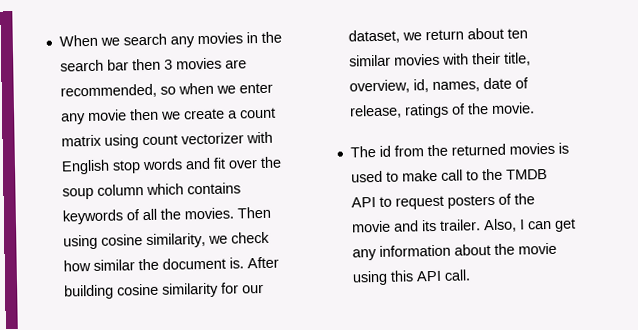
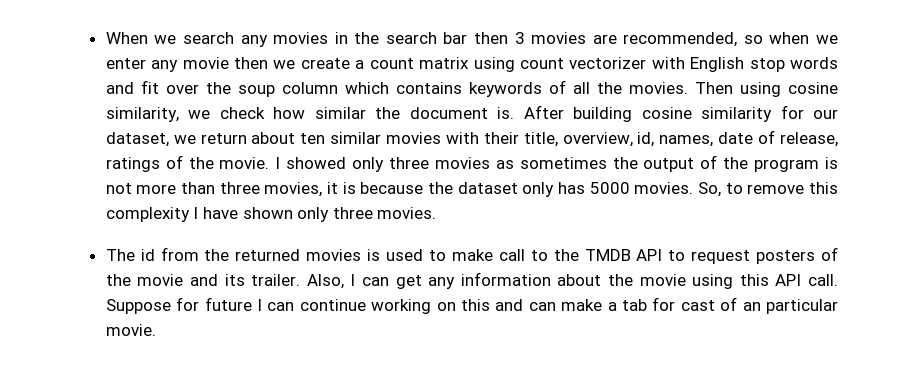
+ I showed only three movies as sometimes the output of the program is not more than three movies, it is because the dataset only has 5000 movies. So, to remove this complexity I have shown only three movies.
+ Suppose for future I can continue working on this and can make a tab for cast of an particular movie.

